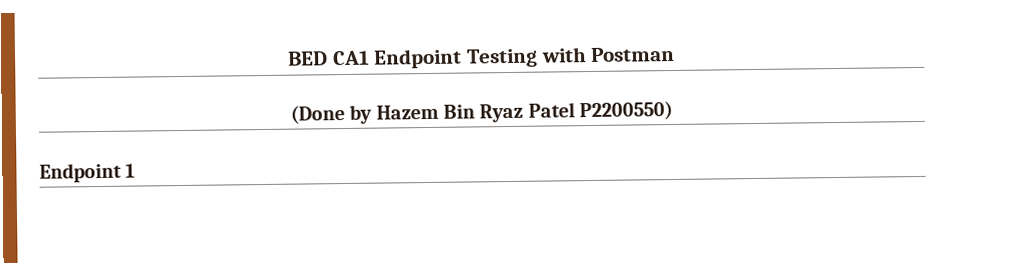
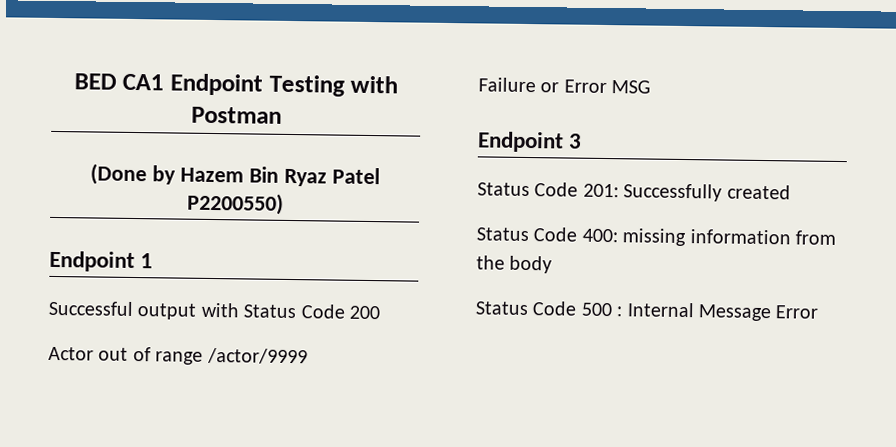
+ Successful output with Status Code 200
+ Actor out of range /actor/9999
+ Failure or Error MSG
+ Endpoint 3
+ Status Code 201: Successfully created
+ Status Code 400: missing information from the body
+ Status Code 500 : Internal Message Error

